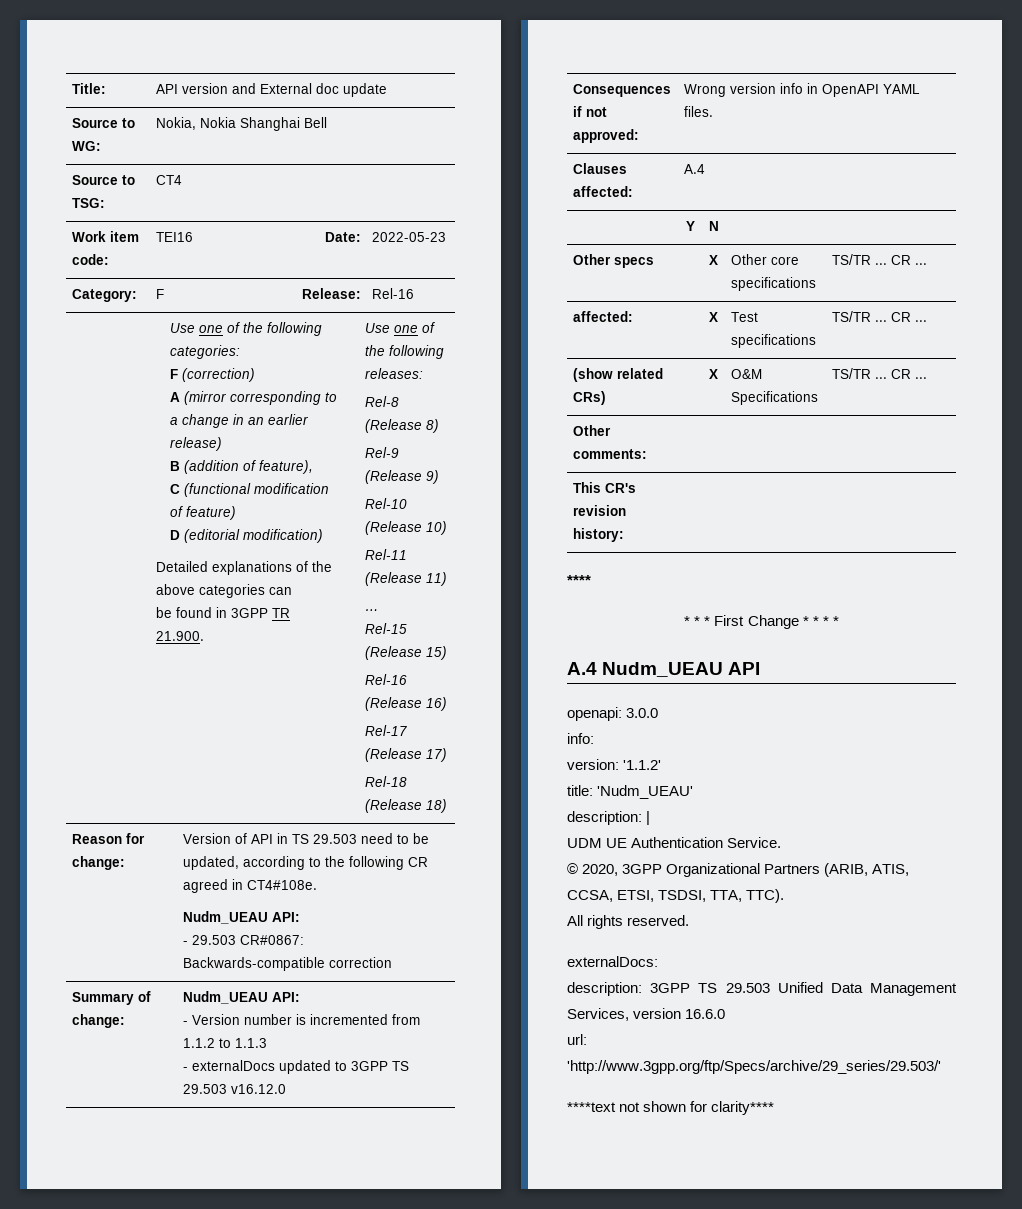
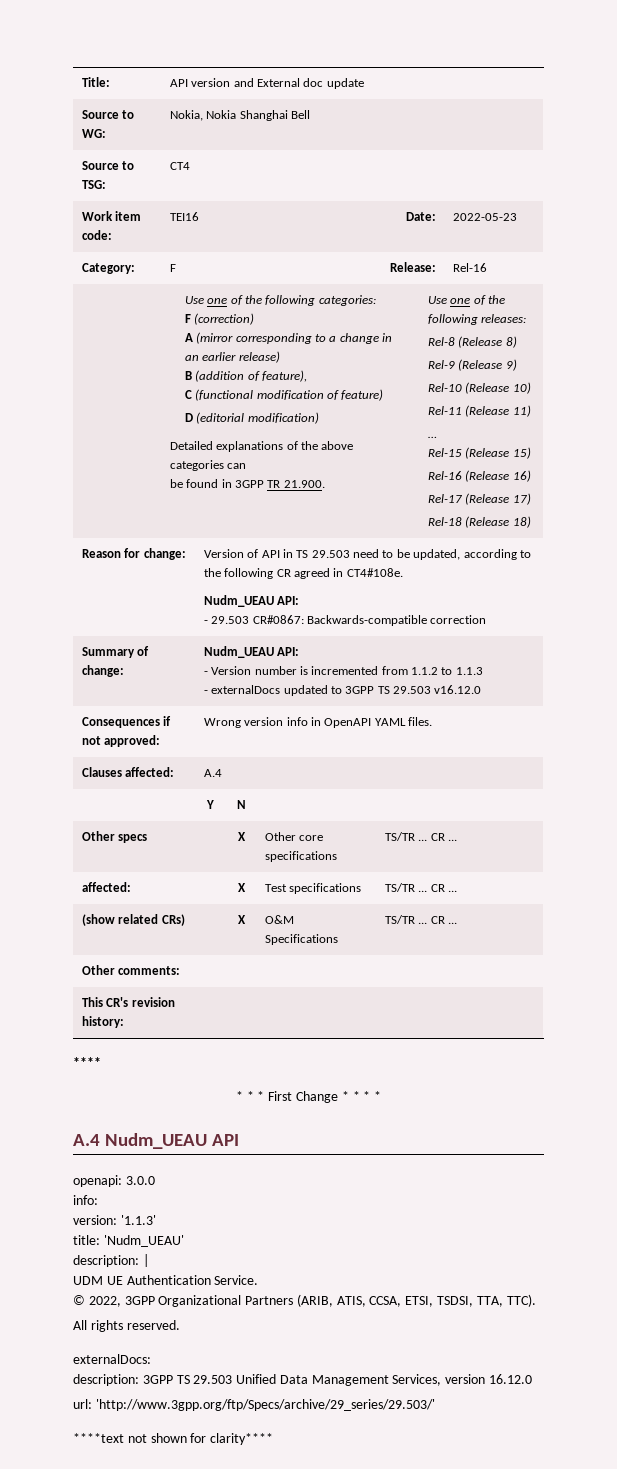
- version: '1.1.2'
+ version: '1.1.3'
- © 2020, 3GPP Organizational Partners (ARIB, ATIS, CCSA, ETSI, TSDSI, TTA, TTC).
+ © 2022, 3GPP Organizational Partners (ARIB, ATIS, CCSA, ETSI, TSDSI, TTA, TTC).
- description: 3GPP TS 29.503 Unified Data Management Services, version 16.6.0
+ description: 3GPP TS 29.503 Unified Data Management Services, version 16.12.0

